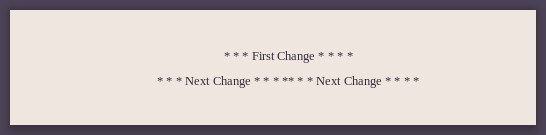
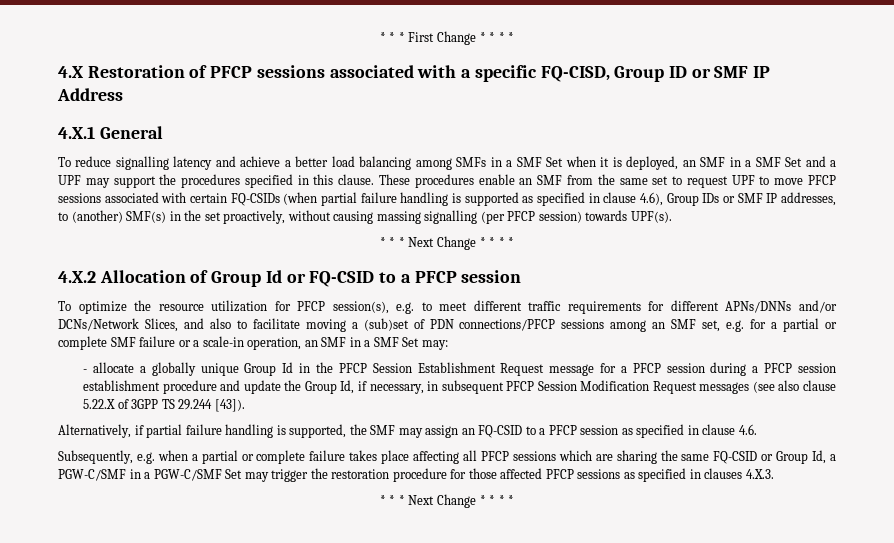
- * * * Next Change * * * ** * * Next Change * * * *
+ 4.X Restoration of PFCP sessions associated with a specific FQ-CISD, Group ID or SMF IP Address
+ 4.X.1 General
+ To reduce signalling latency and achieve a better load balancing among SMFs in a SMF Set when it is deployed, an SMF in a SMF Set and a UPF may support the procedures specified in this clause. These procedures enable an SMF from the same set to request UPF to move PFCP sessions associated with certain FQ-CSIDs (when partial failure handling is supported as specified in clause 4.6), Group IDs or SMF IP addresses, to (another) SMF(s) in the set proactively, without causing massing signalling (per PFCP session) towards UPF(s).
+ * * * Next Change * * * *
+ 4.X.2 Allocation of Group Id or FQ-CSID to a PFCP session
+ To optimize the resource utilization for PFCP session(s), e.g. to meet different traffic requirements for different APNs/DNNs and/or DCNs/Network Slices, and also to facilitate moving a (sub)set of PDN connections/PFCP sessions among an SMF set, e.g. for a partial or complete SMF failure or a scale-in operation, an SMF in a SMF Set may:
+ - allocate a globally unique Group Id in the PFCP Session Establishment Request message for a PFCP session during a PFCP session establishment procedure and update the Group Id, if necessary, in subsequent PFCP Session Modification Request messages (see also clause 5.22.X of 3GPP TS 29.244 [43]).
+ Alternatively, if partial failure handling is supported, the SMF may assign an FQ-CSID to a PFCP session as specified in clause 4.6.
+ Subsequently, e.g. when a partial or complete failure takes place affecting all PFCP sessions which are sharing the same FQ-CSID or Group Id, a PGW-C/SMF in a PGW-C/SMF Set may trigger the restoration procedure for those affected PFCP sessions as specified in clauses 4.X.3.
+ * * * Next Change * * * *

